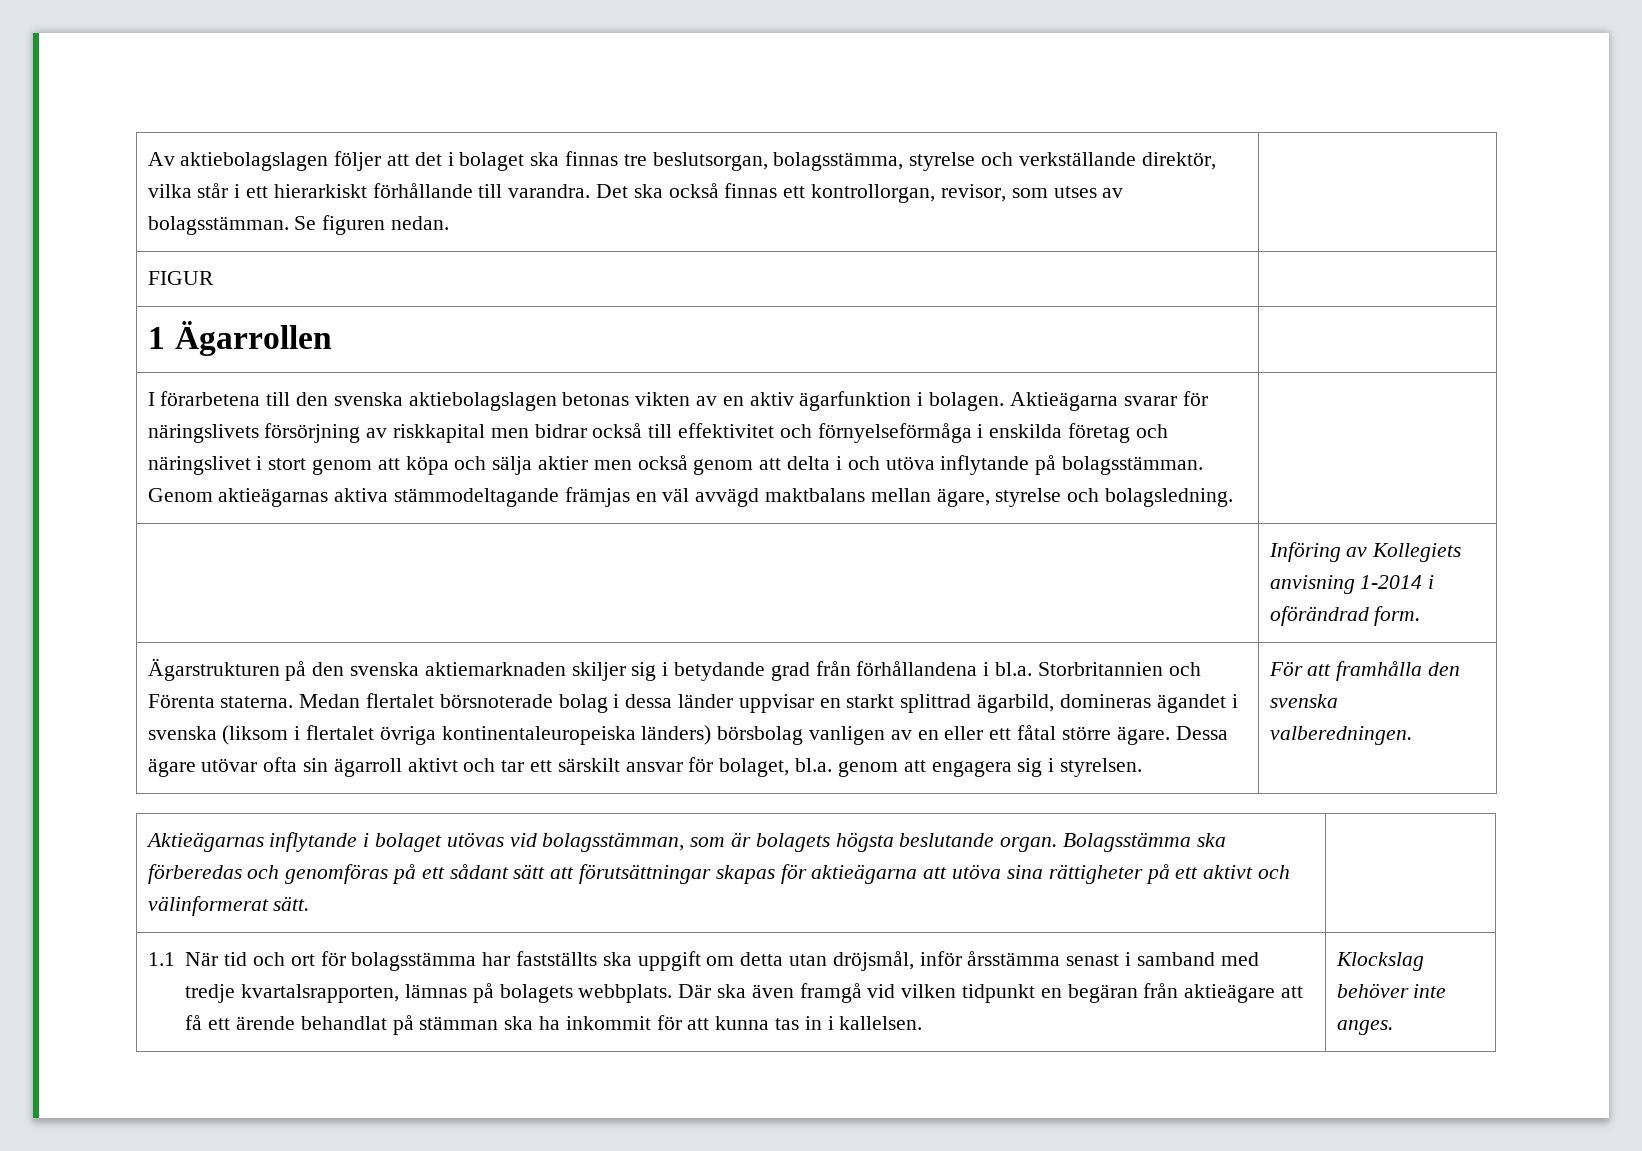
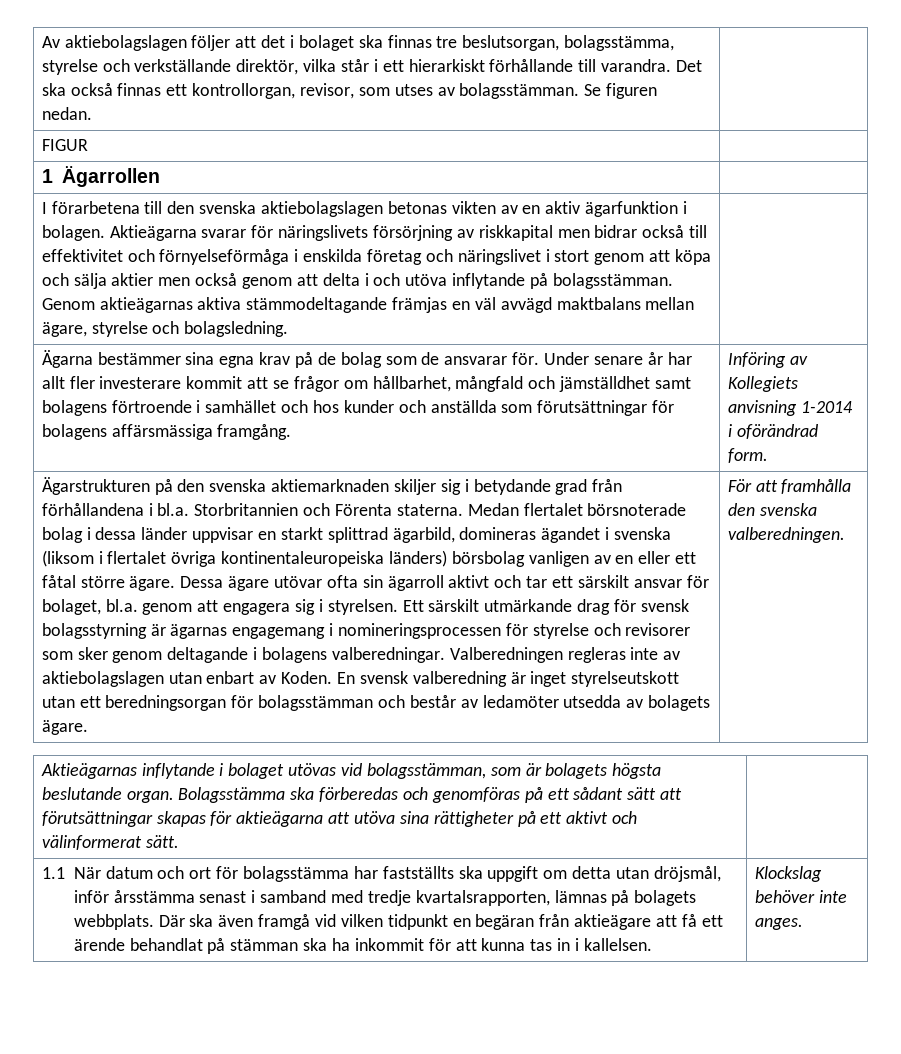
+ Ägarna bestämmer sina egna krav på de bolag som de ansvarar för. Under senare år har allt fler investerare kommit att se frågor om hållbarhet, mångfald och jämställdhet samt bolagens förtroende i samhället och hos kunder och anställda som förutsättningar för bolagens affärsmässiga framgång.
+ Ett särskilt utmärkande drag för svensk bolagsstyrning är ägarnas engagemang i nomineringsprocessen för styrelse och revisorer som sker genom deltagande i bolagens valberedningar. Valberedningen regleras inte av aktiebolagslagen utan enbart av Koden. En svensk valberedning är inget styrelseutskott utan ett beredningsorgan för bolagsstämman och består av ledamöter utsedda av bolagets ägare.
- 1.1 När tid och ort för bolagsstämma har fastställts ska uppgift om detta utan dröjsmål, inför årsstämma senast i samband med tredje kvartalsrapporten, lämnas på bolagets webbplats.
+ 1.1 När datum och ort för bolagsstämma har fastställts ska uppgift om detta utan dröjsmål, inför årsstämma senast i samband med tredje kvartalsrapporten, lämnas på bolagets webbplats.

